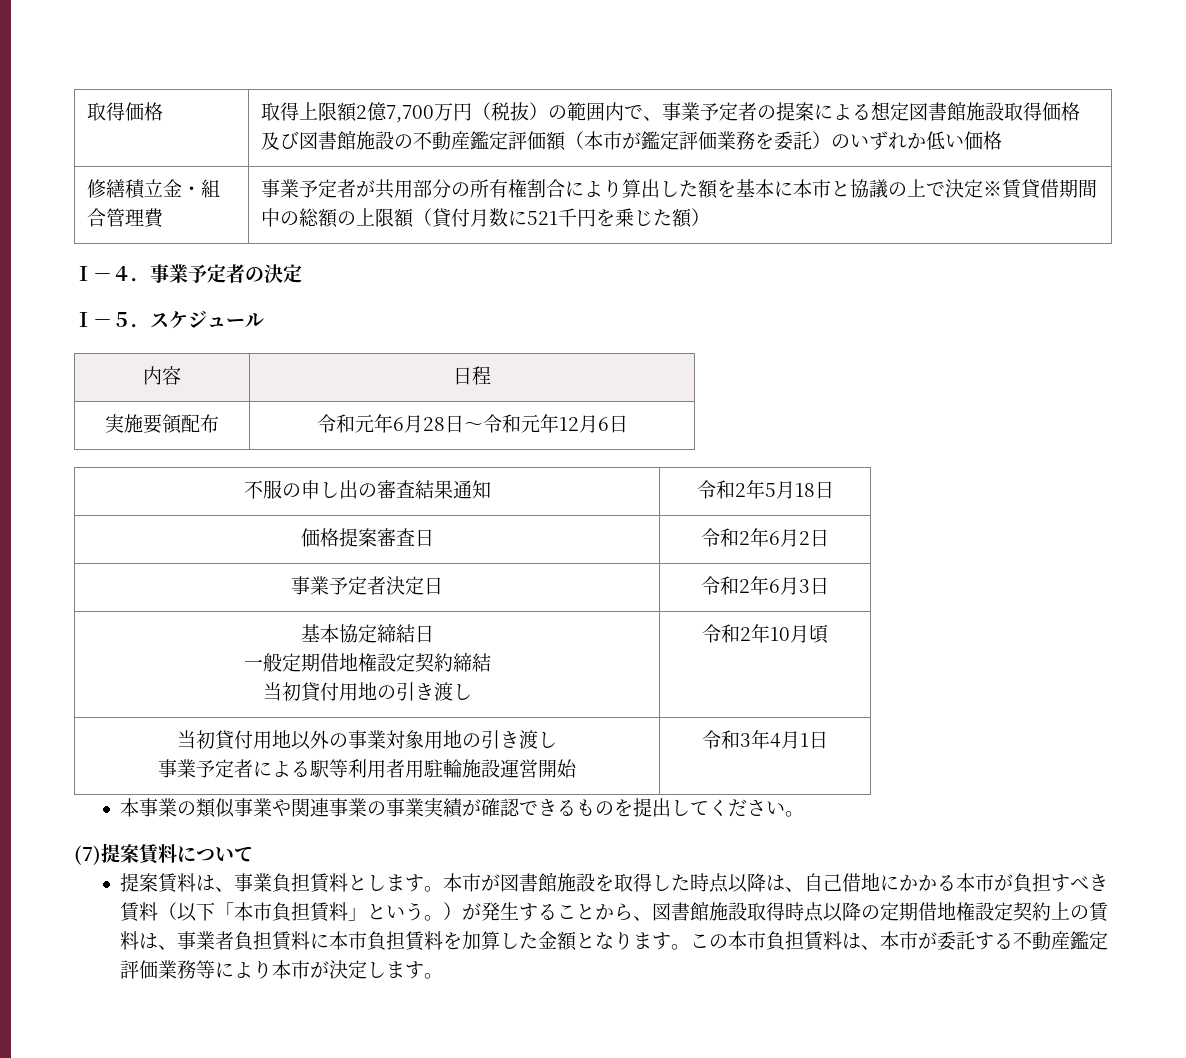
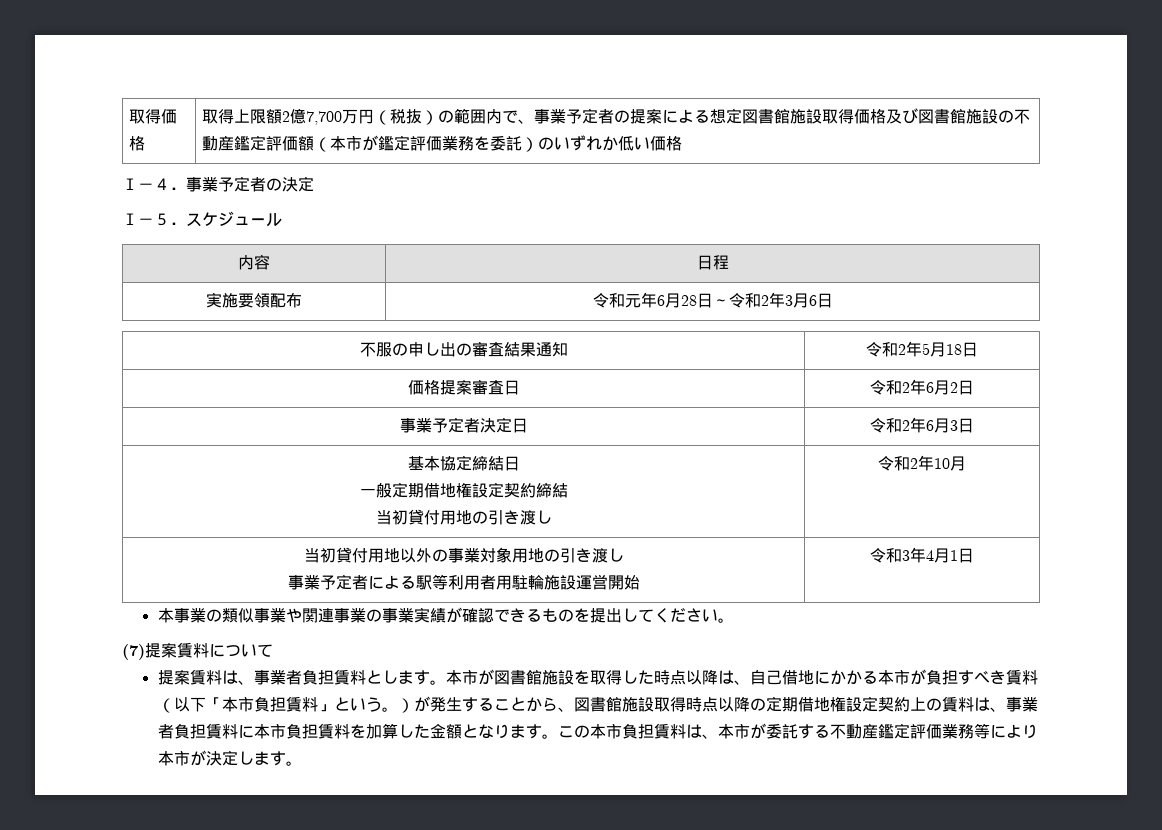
- 修繕積立金・組合管理費 | 事業予定者が共用部分の所有権割合により算出した額を基本に本市と協議の上で決定※賃貸借期間中の総額の上限額（貸付月数に521千円を乗じた額）
- 実施要領配布 | 令和元年6月28日～令和元年12月6日
+ 実施要領配布 | 令和元年6月28日～令和2年3月6日
  基本協定締結日
  一般定期借地権設定契約締結
- 当初貸付用地の引き渡し | 令和2年10月頃
+ 当初貸付用地の引き渡し | 令和2年10月
- 提案賃料は、事業負担賃料とします。
+ 提案賃料は、事業者負担賃料とします。

